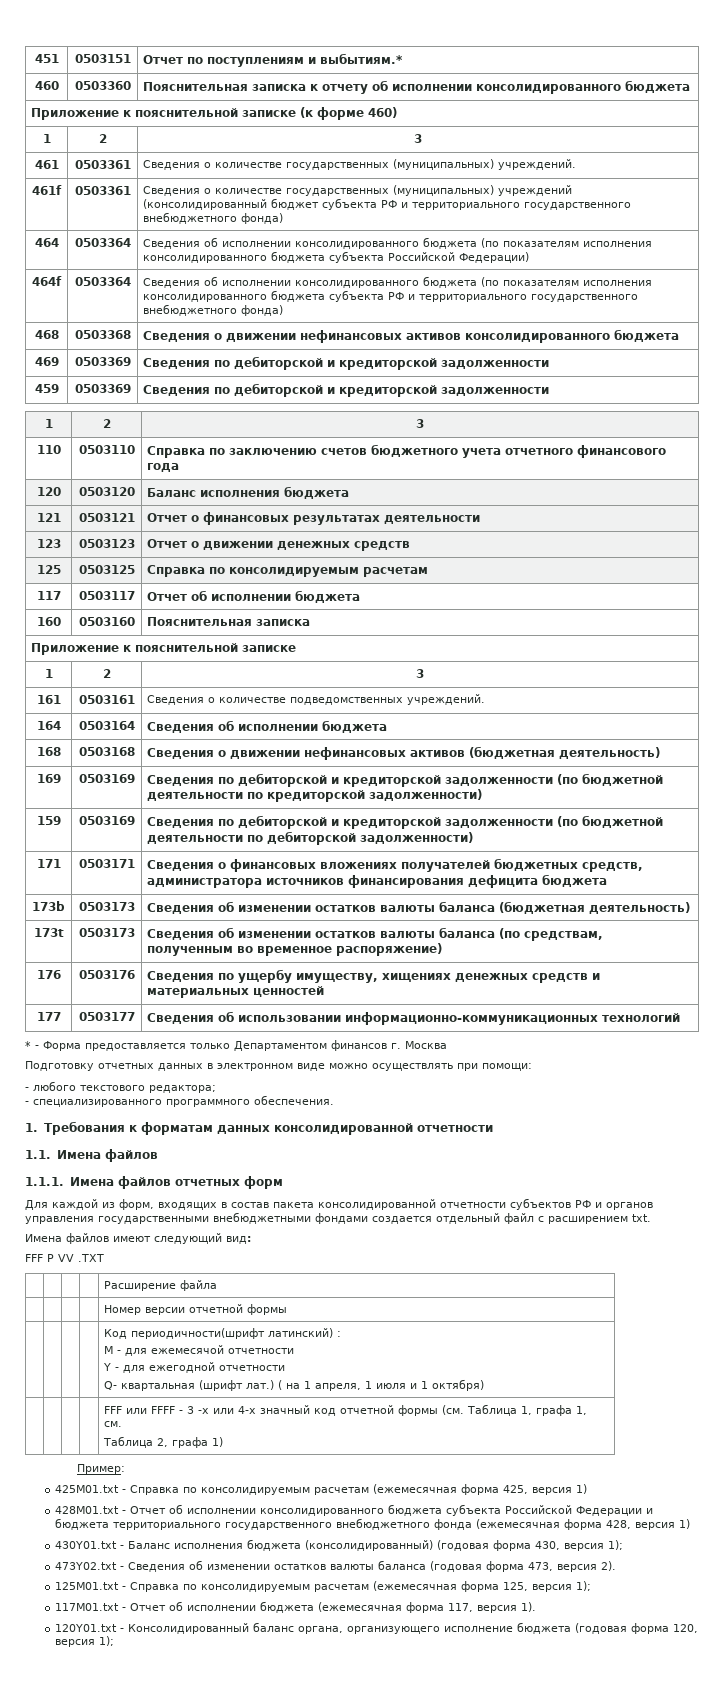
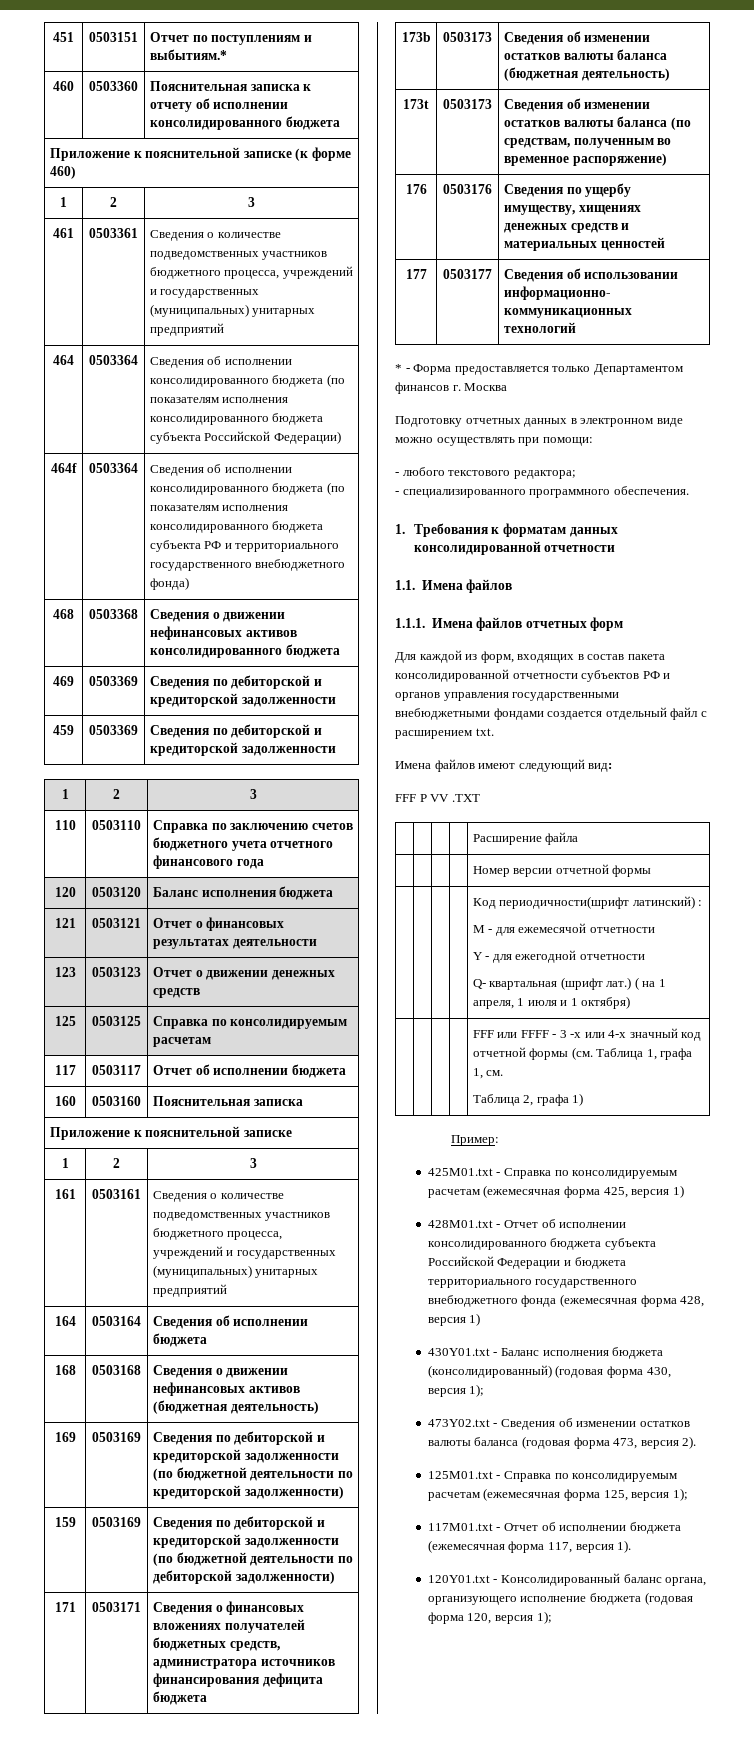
- 461 | 0503361 | Сведения о количестве государственных (муниципальных) учреждений.
- 461f | 0503361 | Сведения о количестве государственных (муниципальных) учреждений (консолидированный бюджет субъекта РФ и территориального государственного внебюджетного фонда)
+ 461 | 0503361 | Сведения о количестве подведомственных участников бюджетного процесса, учреждений и государственных (муниципальных) унитарных предприятий
- 161 | 0503161 | Сведения о количестве подведомственных учреждений.
+ 161 | 0503161 | Сведения о количестве подведомственных участников бюджетного процесса, учреждений и государственных (муниципальных) унитарных предприятий

